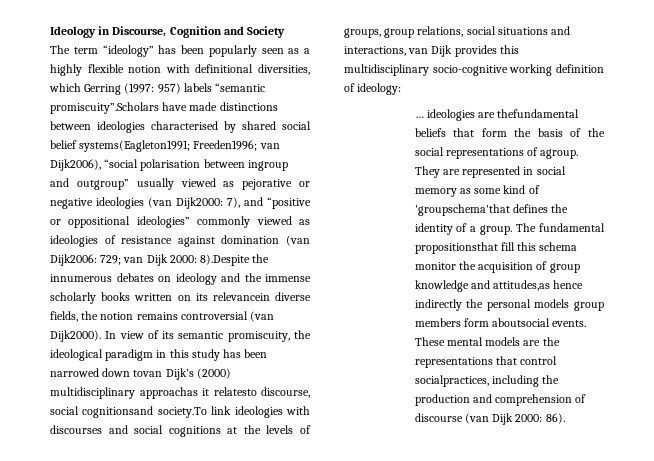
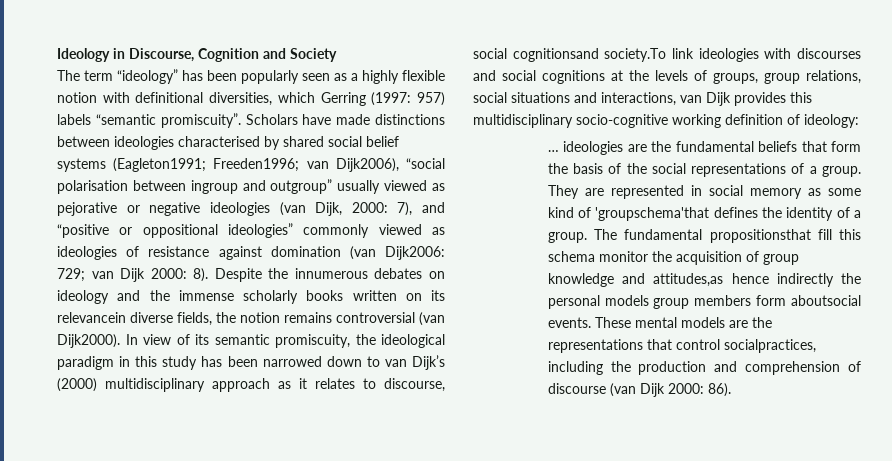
- 957) labels “semantic promiscuity”.Scholars have made distinctions between ideologies characterised by shared social belief systems(Eagleton1991;
+ 957) labels “semantic promiscuity”. Scholars have made distinctions between ideologies characterised by shared social belief systems (Eagleton1991;
- van Dijk2006), “social polarisation between ingroup and outgroup” usually viewed as pejorative or negative ideologies (van Dijk2000:
+ van Dijk2006), “social polarisation between ingroup and outgroup” usually viewed as pejorative or negative ideologies (van Dijk, 2000:
- 8).Despite the innumerous debates on ideology and the immense scholarly books written on its relevancein diverse fields, the notion remains controversial (van Dijk2000).
+ 8). Despite the innumerous debates on ideology and the immense scholarly books written on its relevancein diverse fields, the notion remains controversial (van Dijk2000).
- In view of its semantic promiscuity, the ideological paradigm in this study has been narrowed down tovan Dijk’s (2000) multidisciplinary approachas it relatesto discourse, social cognitionsand society.To link ideologies with discourses and social cognitions at the levels of groups, group relations, social situations and interactions, van Dijk provides this multidisciplinary socio-cognitive working definition of ideology:
+ In view of its semantic promiscuity, the ideological paradigm in this study has been narrowed down to van Dijk’s (2000) multidisciplinary approach as it relates to discourse, social cognitionsand society.To link ideologies with discourses and social cognitions at the levels of groups, group relations, social situations and interactions, van Dijk provides this multidisciplinary socio-cognitive working definition of ideology:
- … ideologies are thefundamental beliefs that form the basis of the social representations of agroup.
+ … ideologies are the fundamental beliefs that form the basis of the social representations of a group.

